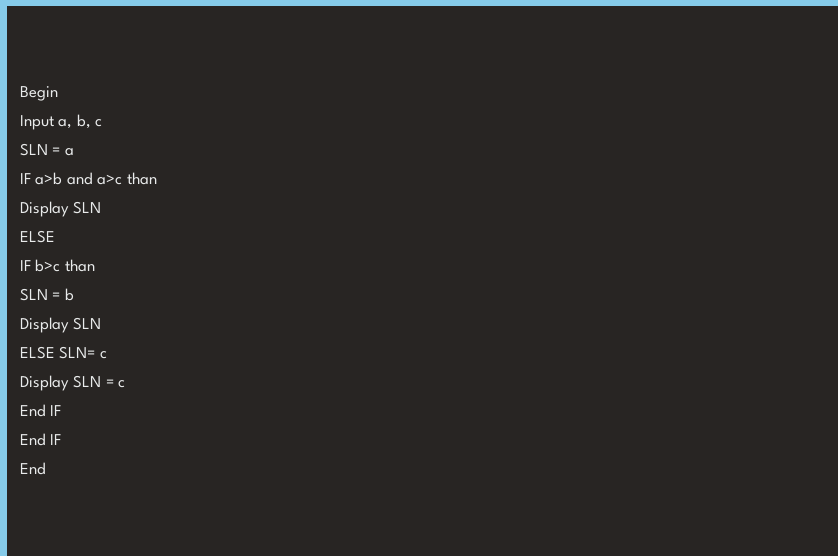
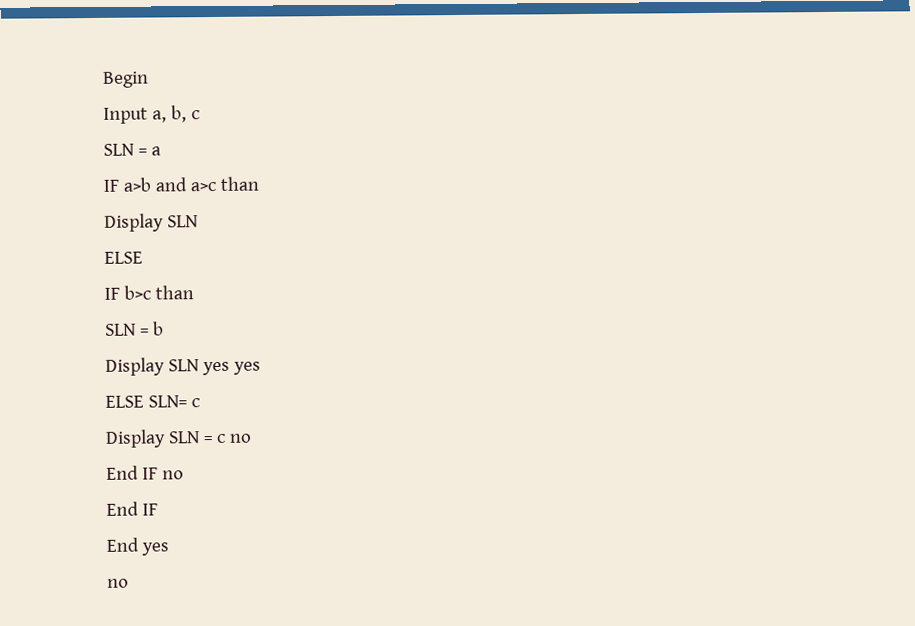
  SLN = b
- Display SLN
+ Display SLN yes yes
- Display SLN = c
+ Display SLN = c no
+ End IF no
  End IF
- End IF
- End
+ End yes
+ no

